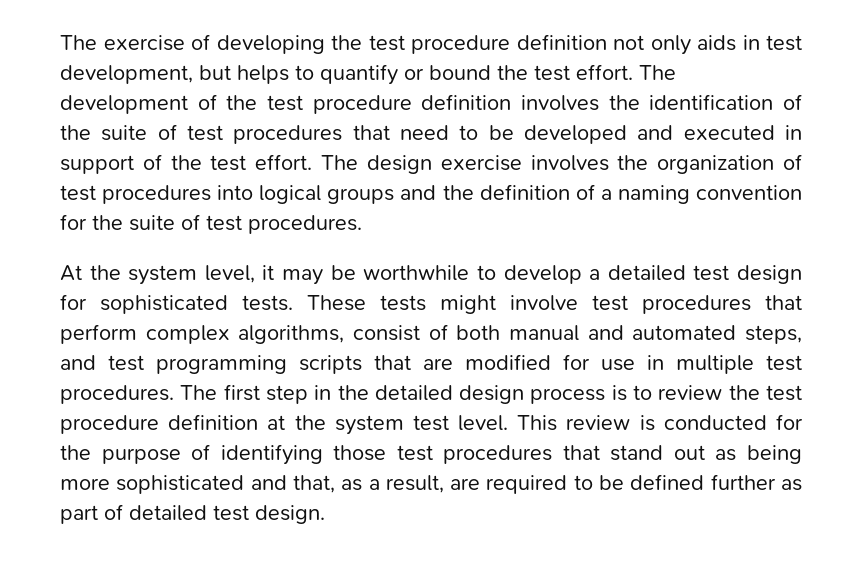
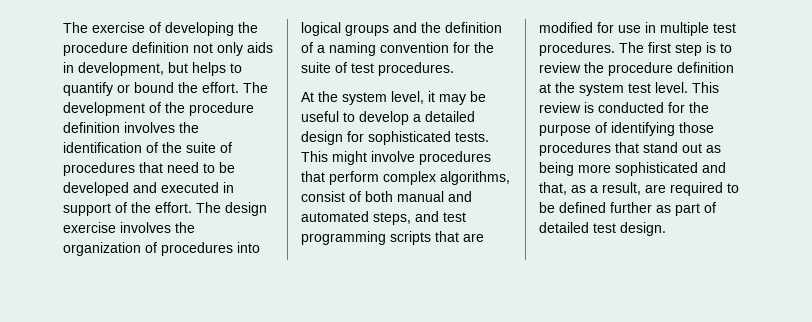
- The exercise of developing the test procedure definition not only aids in test development, but helps to quantify or bound the test effort.
+ The exercise of developing the procedure definition not only aids in development, but helps to quantify or bound the effort.
- The development of the test procedure definition involves the identification of the suite of test procedures that need to be developed and executed in support of the test effort.
+ The development of the procedure definition involves the identification of the suite of procedures that need to be developed and executed in support of the effort.
- The design exercise involves the organization of test procedures into logical groups and the definition of a naming convention for the suite of test procedures.
+ The design exercise involves the organization of procedures into logical groups and the definition of a naming convention for the suite of test procedures.
- At the system level, it may be worthwhile to develop a detailed test design for sophisticated tests.
+ At the system level, it may be useful to develop a detailed design for sophisticated tests.
- These tests might involve test procedures that perform complex algorithms, consist of both manual and automated steps, and test programming scripts that are modified for use in multiple test procedures.
+ This might involve procedures that perform complex algorithms, consist of both manual and automated steps, and test programming scripts that are modified for use in multiple test procedures.
- The first step in the detailed design process is to review the test procedure definition at the system test level.
+ The first step is to review the procedure definition at the system test level.
- This review is conducted for the purpose of identifying those test procedures that stand out as being more sophisticated and that, as a result, are required to be defined further as part of detailed test design.
+ This review is conducted for the purpose of identifying those procedures that stand out as being more sophisticated and that, as a result, are required to be defined further as part of detailed test design.

